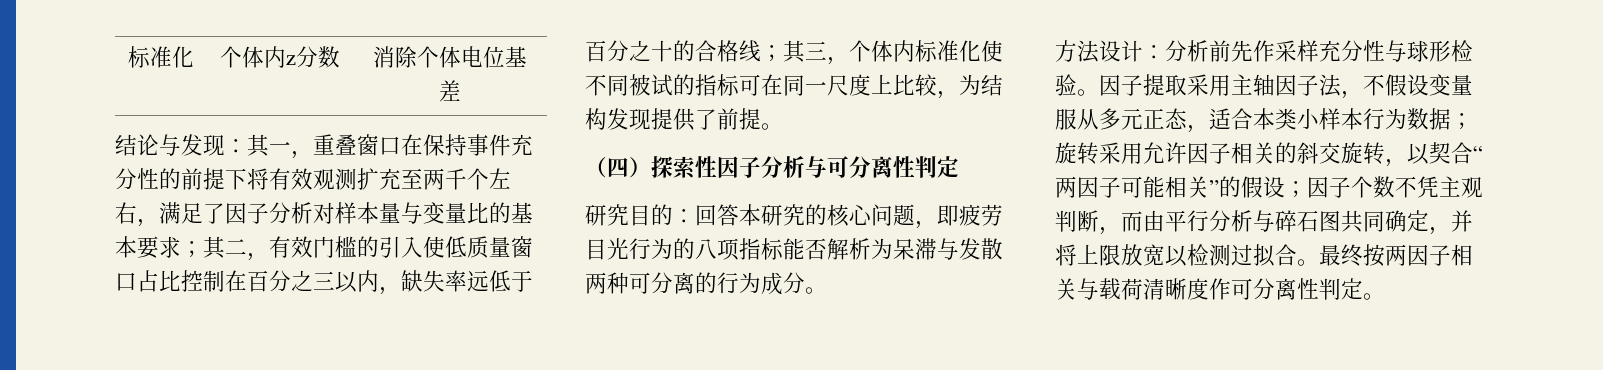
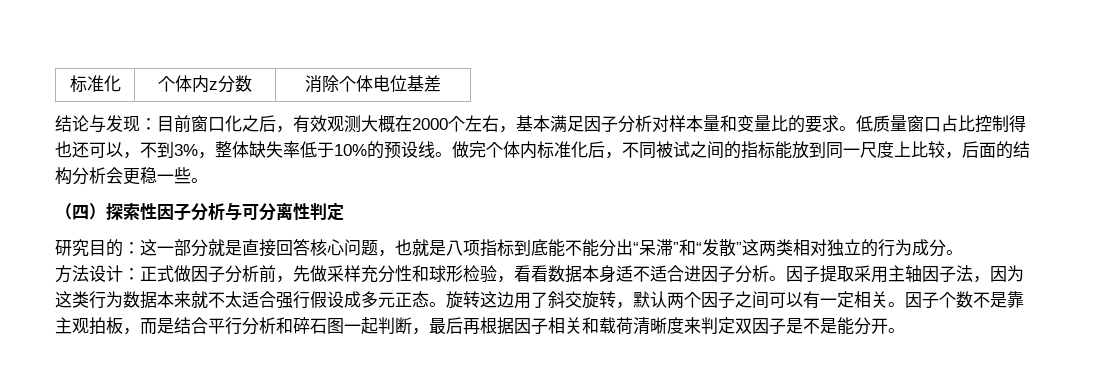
- 结论与发现：其一，重叠窗口在保持事件充分性的前提下将有效观测扩充至两千个左右，满足了因子分析对样本量与变量比的基本要求；其二，有效门槛的引入使低质量窗口占比控制在百分之三以内，缺失率远低于百分之十的合格线；其三，个体内标准化使不同被试的指标可在同一尺度上比较，为结构发现提供了前提。
+ 结论与发现：目前窗口化之后，有效观测大概在2000个左右，基本满足因子分析对样本量和变量比的要求。低质量窗口占比控制得也还可以，不到3%，整体缺失率低于10%的预设线。做完个体内标准化后，不同被试之间的指标能放到同一尺度上比较，后面的结构分析会更稳一些。
- 研究目的：回答本研究的核心问题，即疲劳目光行为的八项指标能否解析为呆滞与发散两种可分离的行为成分。
+ 研究目的：这一部分就是直接回答核心问题，也就是八项指标到底能不能分出“呆滞”和“发散”这两类相对独立的行为成分。
- 方法设计：分析前先作采样充分性与球形检验。
+ 方法设计：正式做因子分析前，先做采样充分性和球形检验，看看数据本身适不适合进因子分析。
- 因子提取采用主轴因子法，不假设变量服从多元正态，适合本类小样本行为数据；旋转采用允许因子相关的斜交旋转，以契合“两因子可能相关”的假设；因子个数不凭主观判断，而由平行分析与碎石图共同确定，并将上限放宽以检测过拟合。最终按两因子相关与载荷清晰度作可分离性判定。
+ 因子提取采用主轴因子法，因为这类行为数据本来就不太适合强行假设成多元正态。旋转这边用了斜交旋转，默认两个因子之间可以有一定相关。因子个数不是靠主观拍板，而是结合平行分析和碎石图一起判断，最后再根据因子相关和载荷清晰度来判定双因子是不是能分开。

